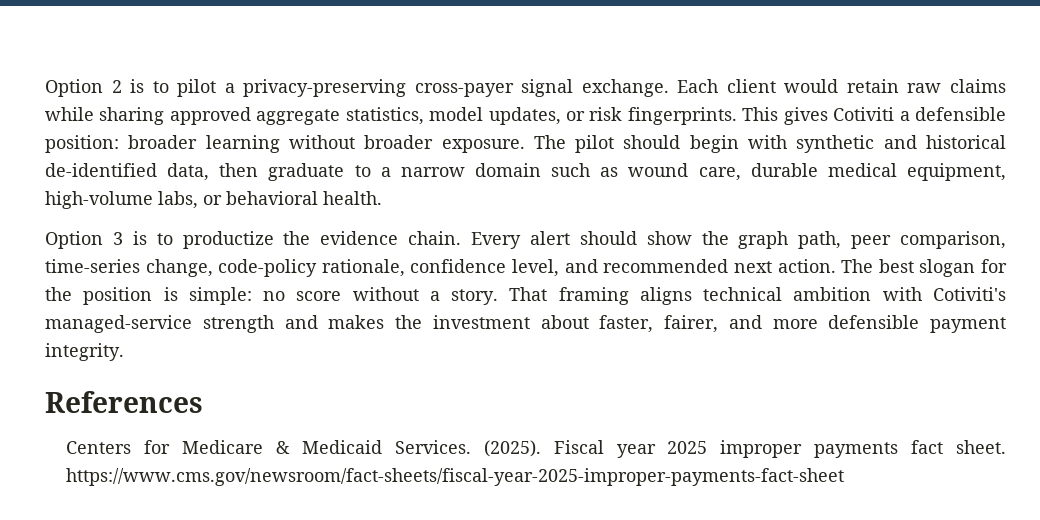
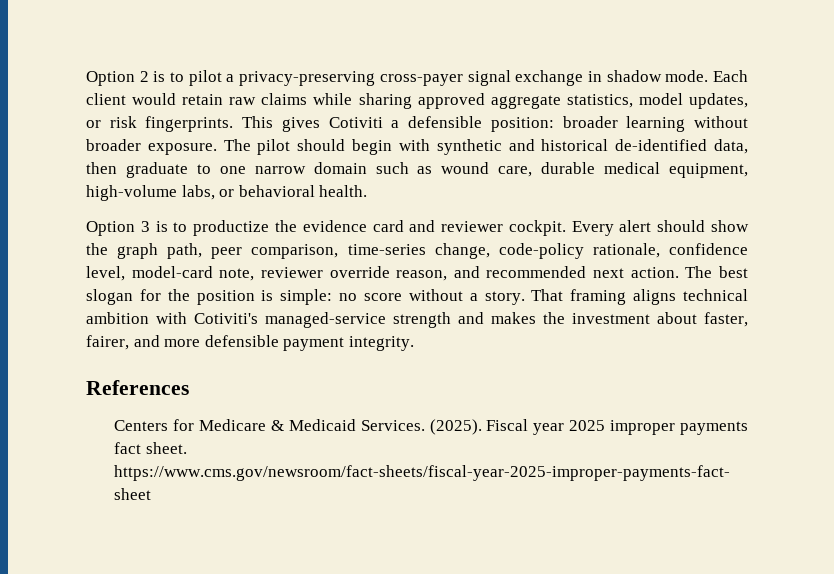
- Option 2 is to pilot a privacy-preserving cross-payer signal exchange.
+ Option 2 is to pilot a privacy-preserving cross-payer signal exchange in shadow mode.
- The pilot should begin with synthetic and historical de-identified data, then graduate to a narrow domain such as wound care, durable medical equipment, high-volume labs, or behavioral health.
+ The pilot should begin with synthetic and historical de-identified data, then graduate to one narrow domain such as wound care, durable medical equipment, high-volume labs, or behavioral health.
- Option 3 is to productize the evidence chain.
+ Option 3 is to productize the evidence card and reviewer cockpit.
- Every alert should show the graph path, peer comparison, time-series change, code-policy rationale, confidence level, and recommended next action.
+ Every alert should show the graph path, peer comparison, time-series change, code-policy rationale, confidence level, model-card note, reviewer override reason, and recommended next action.

